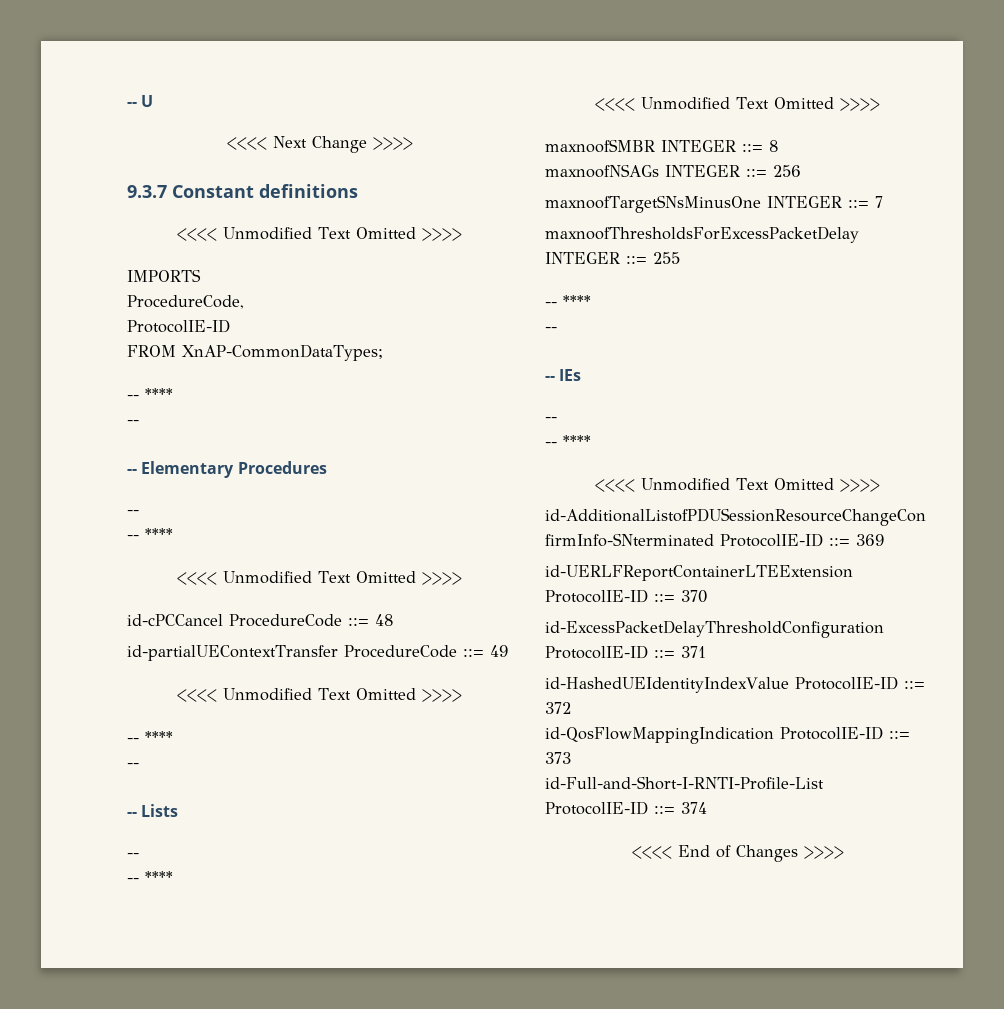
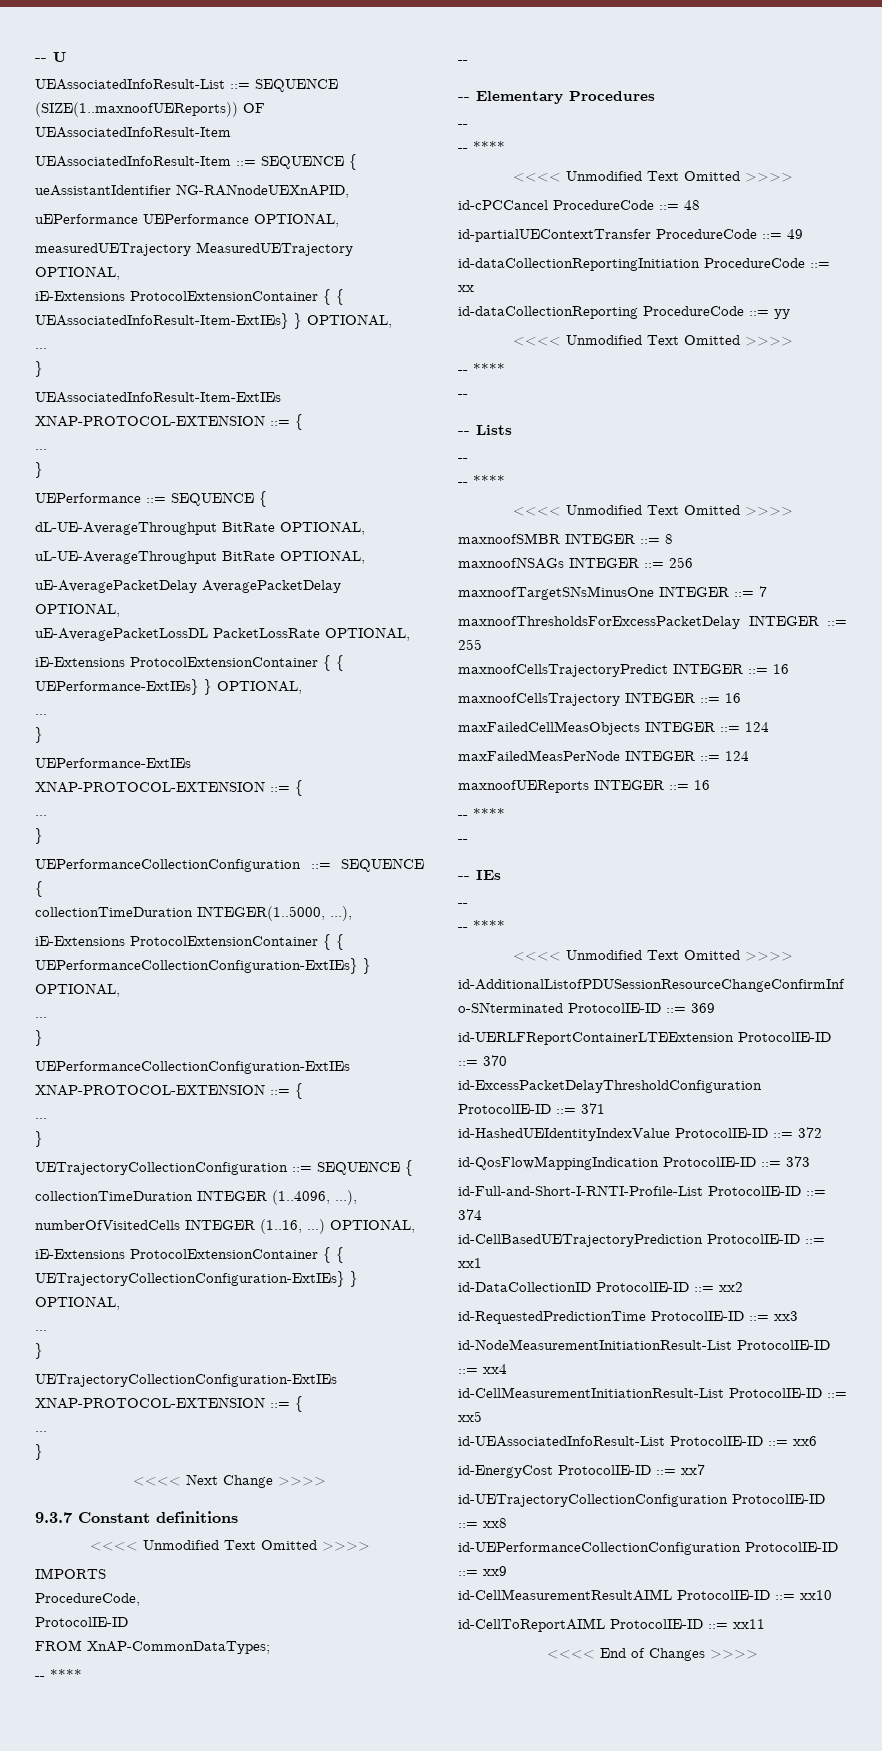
+ UEAssociatedInfoResult-List ::= SEQUENCE (SIZE(1..maxnoofUEReports)) OF UEAssociatedInfoResult-Item
+ UEAssociatedInfoResult-Item ::= SEQUENCE {
+ ueAssistantIdentifier NG-RANnodeUEXnAPID,
+ uEPerformance UEPerformance OPTIONAL,
+ measuredUETrajectory MeasuredUETrajectory OPTIONAL,
+ iE-Extensions ProtocolExtensionContainer { { UEAssociatedInfoResult-Item-ExtIEs} } OPTIONAL,
+ ...
+ }
+ UEAssociatedInfoResult-Item-ExtIEs XNAP-PROTOCOL-EXTENSION ::= {
+ ...
+ }
+ UEPerformance ::= SEQUENCE {
+ dL-UE-AverageThroughput BitRate OPTIONAL,
+ uL-UE-AverageThroughput BitRate OPTIONAL,
+ uE-AveragePacketDelay AveragePacketDelay OPTIONAL,
+ uE-AveragePacketLossDL PacketLossRate OPTIONAL,
+ iE-Extensions ProtocolExtensionContainer { { UEPerformance-ExtIEs} } OPTIONAL,
+ ...
+ }
+ UEPerformance-ExtIEs XNAP-PROTOCOL-EXTENSION ::= {
+ ...
+ }
+ UEPerformanceCollectionConfiguration ::= SEQUENCE {
+ collectionTimeDuration INTEGER(1..5000, ...),
+ iE-Extensions ProtocolExtensionContainer { { UEPerformanceCollectionConfiguration-ExtIEs} } OPTIONAL,
+ ...
+ }
+ UEPerformanceCollectionConfiguration-ExtIEs XNAP-PROTOCOL-EXTENSION ::= {
+ ...
+ }
+ UETrajectoryCollectionConfiguration ::= SEQUENCE {
+ collectionTimeDuration INTEGER (1..4096, ...),
+ numberOfVisitedCells INTEGER (1..16, ...) OPTIONAL,
+ iE-Extensions ProtocolExtensionContainer { { UETrajectoryCollectionConfiguration-ExtIEs} } OPTIONAL,
+ ...
+ }
+ UETrajectoryCollectionConfiguration-ExtIEs XNAP-PROTOCOL-EXTENSION ::= {
+ ...
+ }
+ id-dataCollectionReportingInitiation ProcedureCode ::= xx
+ id-dataCollectionReporting ProcedureCode ::= yy
+ maxnoofCellsTrajectoryPredict INTEGER ::= 16
+ maxnoofCellsTrajectory INTEGER ::= 16
+ maxFailedCellMeasObjects INTEGER ::= 124
+ maxFailedMeasPerNode INTEGER ::= 124
+ maxnoofUEReports INTEGER ::= 16
+ id-CellBasedUETrajectoryPrediction ProtocolIE-ID ::= xx1
+ id-DataCollectionID ProtocolIE-ID ::= xx2
+ id-RequestedPredictionTime ProtocolIE-ID ::= xx3
+ id-NodeMeasurementInitiationResult-List ProtocolIE-ID ::= xx4
+ id-CellMeasurementInitiationResult-List ProtocolIE-ID ::= xx5
+ id-UEAssociatedInfoResult-List ProtocolIE-ID ::= xx6
+ id-EnergyCost ProtocolIE-ID ::= xx7
+ id-UETrajectoryCollectionConfiguration ProtocolIE-ID ::= xx8
+ id-UEPerformanceCollectionConfiguration ProtocolIE-ID ::= xx9
+ id-CellMeasurementResultAIML ProtocolIE-ID ::= xx10
+ id-CellToReportAIML ProtocolIE-ID ::= xx11

